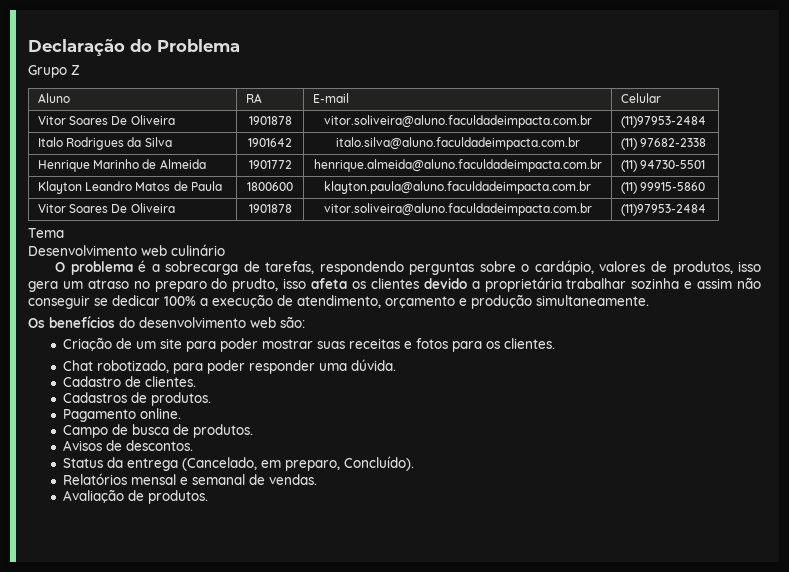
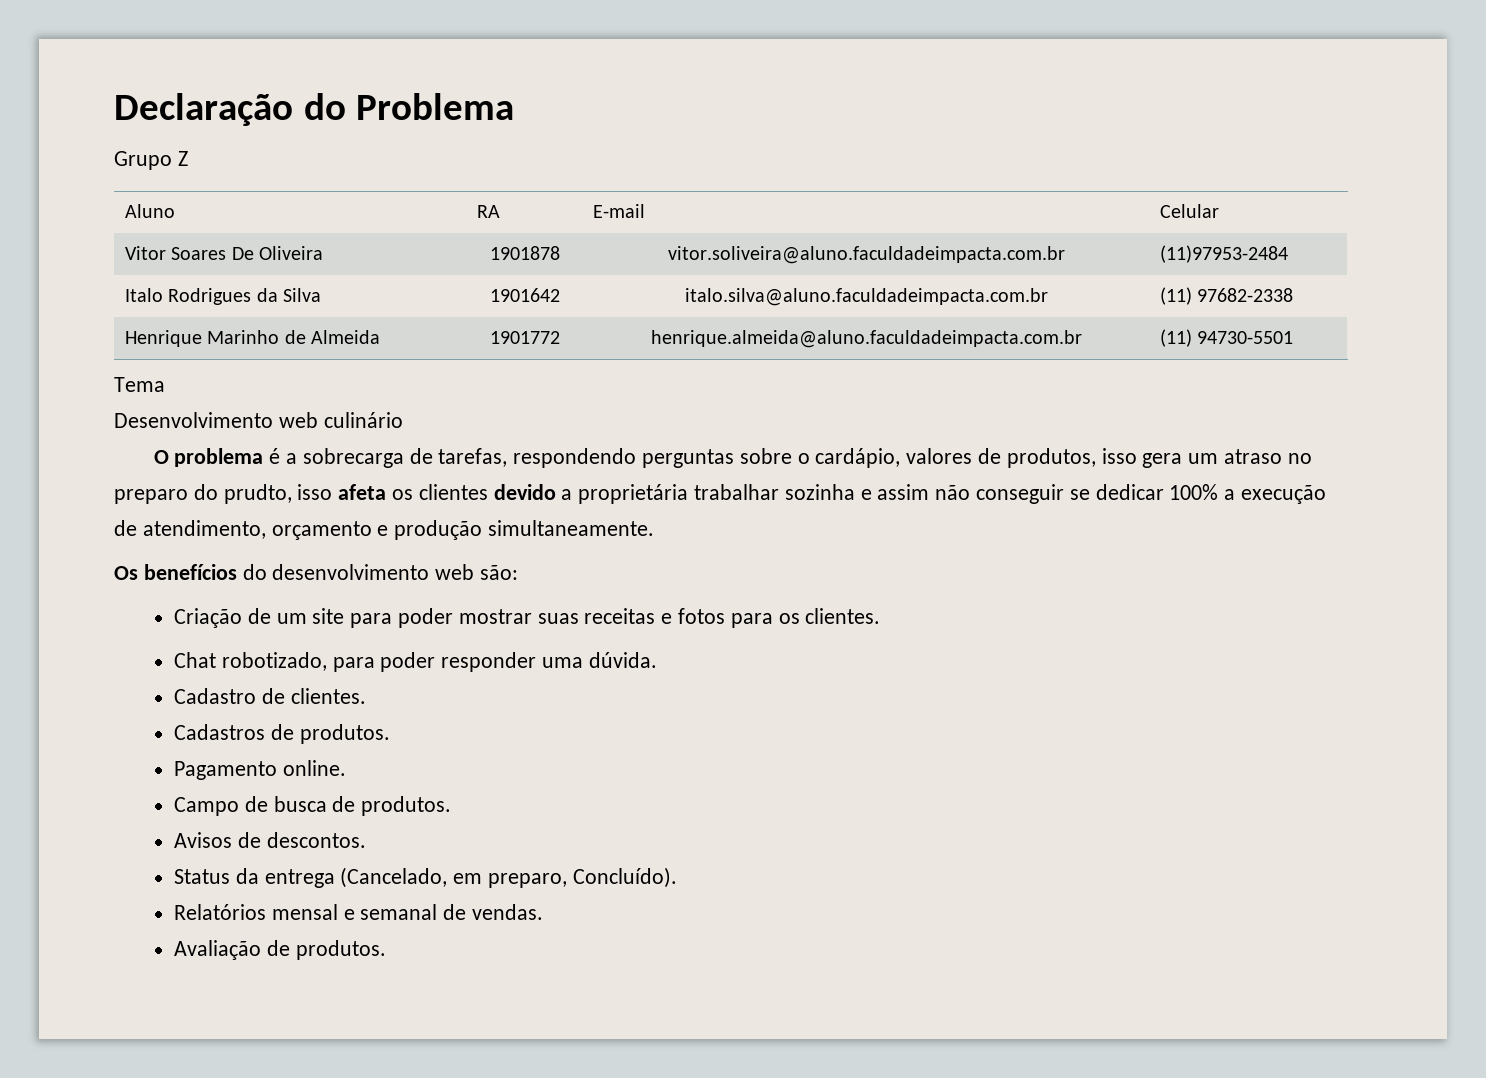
- Klayton Leandro Matos de Paula | 1800600 | klayton.paula@aluno.faculdadeimpacta.com.br | (11) 99915-5860
- Vitor Soares De Oliveira | 1901878 | vitor.soliveira@aluno.faculdadeimpacta.com.br | (11)97953-2484

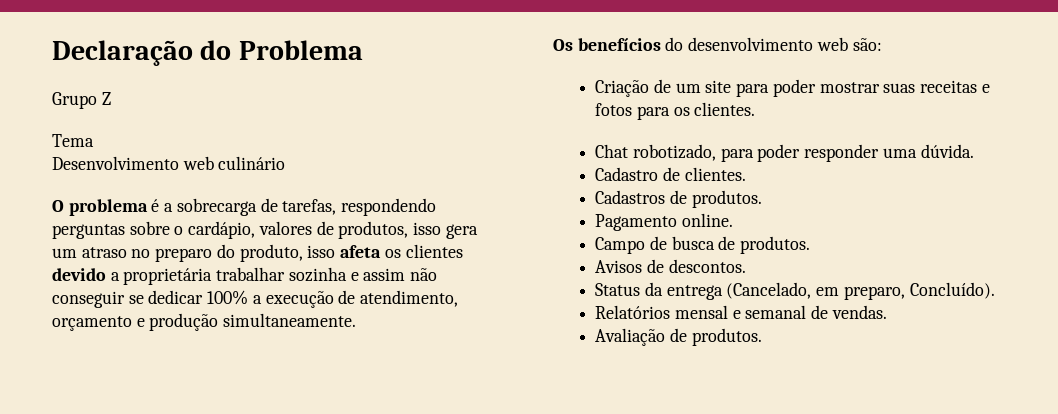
- Aluno | RA | E-mail | Celular
- Vitor Soares De Oliveira | 1901878 | vitor.soliveira@aluno.faculdadeimpacta.com.br | (11)97953-2484
- Italo Rodrigues da Silva | 1901642 | italo.silva@aluno.faculdadeimpacta.com.br | (11) 97682-2338
- Henrique Marinho de Almeida | 1901772 | henrique.almeida@aluno.faculdadeimpacta.com.br | (11) 94730-5501
- O problema é a sobrecarga de tarefas, respondendo perguntas sobre o cardápio, valores de produtos, isso gera um atraso no preparo do prudto, isso afeta os clientes devido a proprietária trabalhar sozinha e assim não conseguir se dedicar 100% a execução de atendimento, orçamento e produção simultaneamente.
+ O problema é a sobrecarga de tarefas, respondendo perguntas sobre o cardápio, valores de produtos, isso gera um atraso no preparo do produto, isso afeta os clientes devido a proprietária trabalhar sozinha e assim não conseguir se dedicar 100% a execução de atendimento, orçamento e produção simultaneamente.

